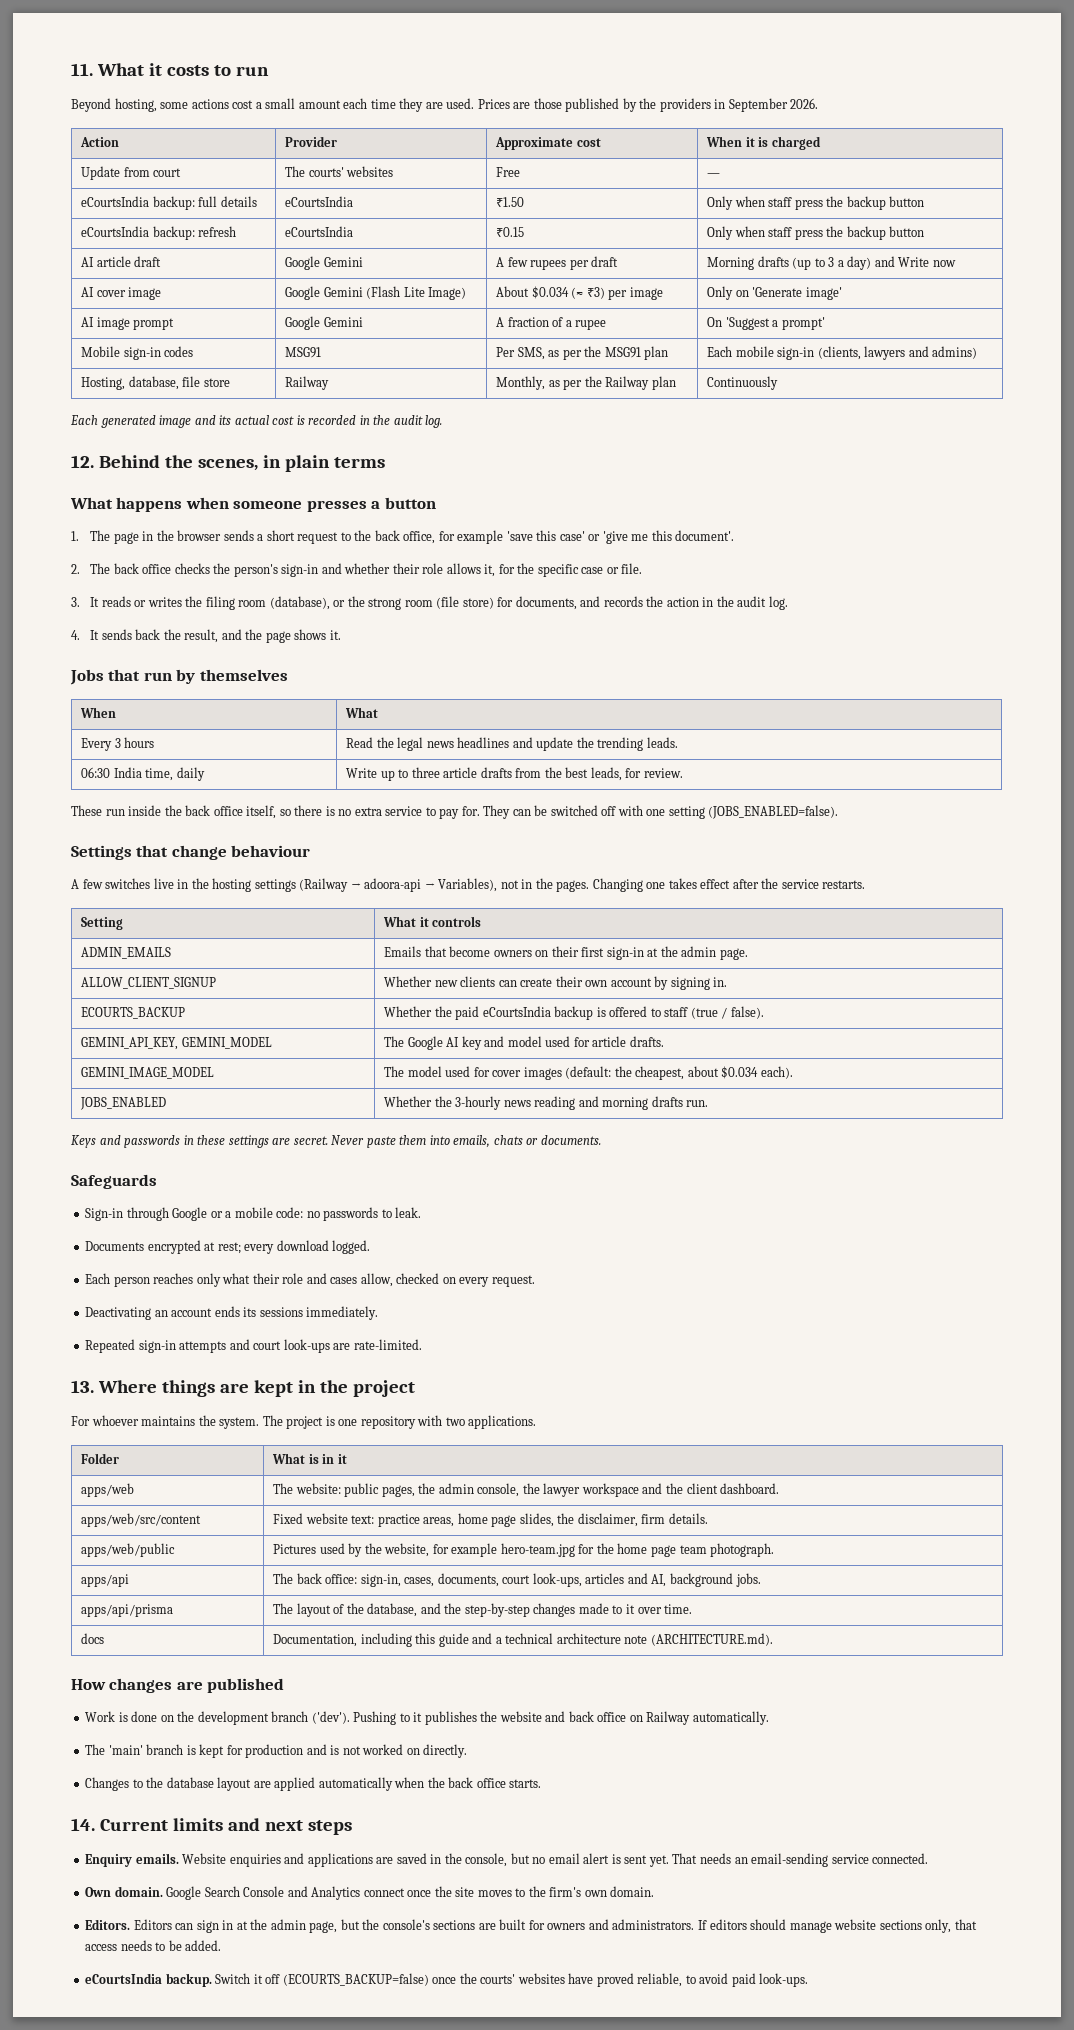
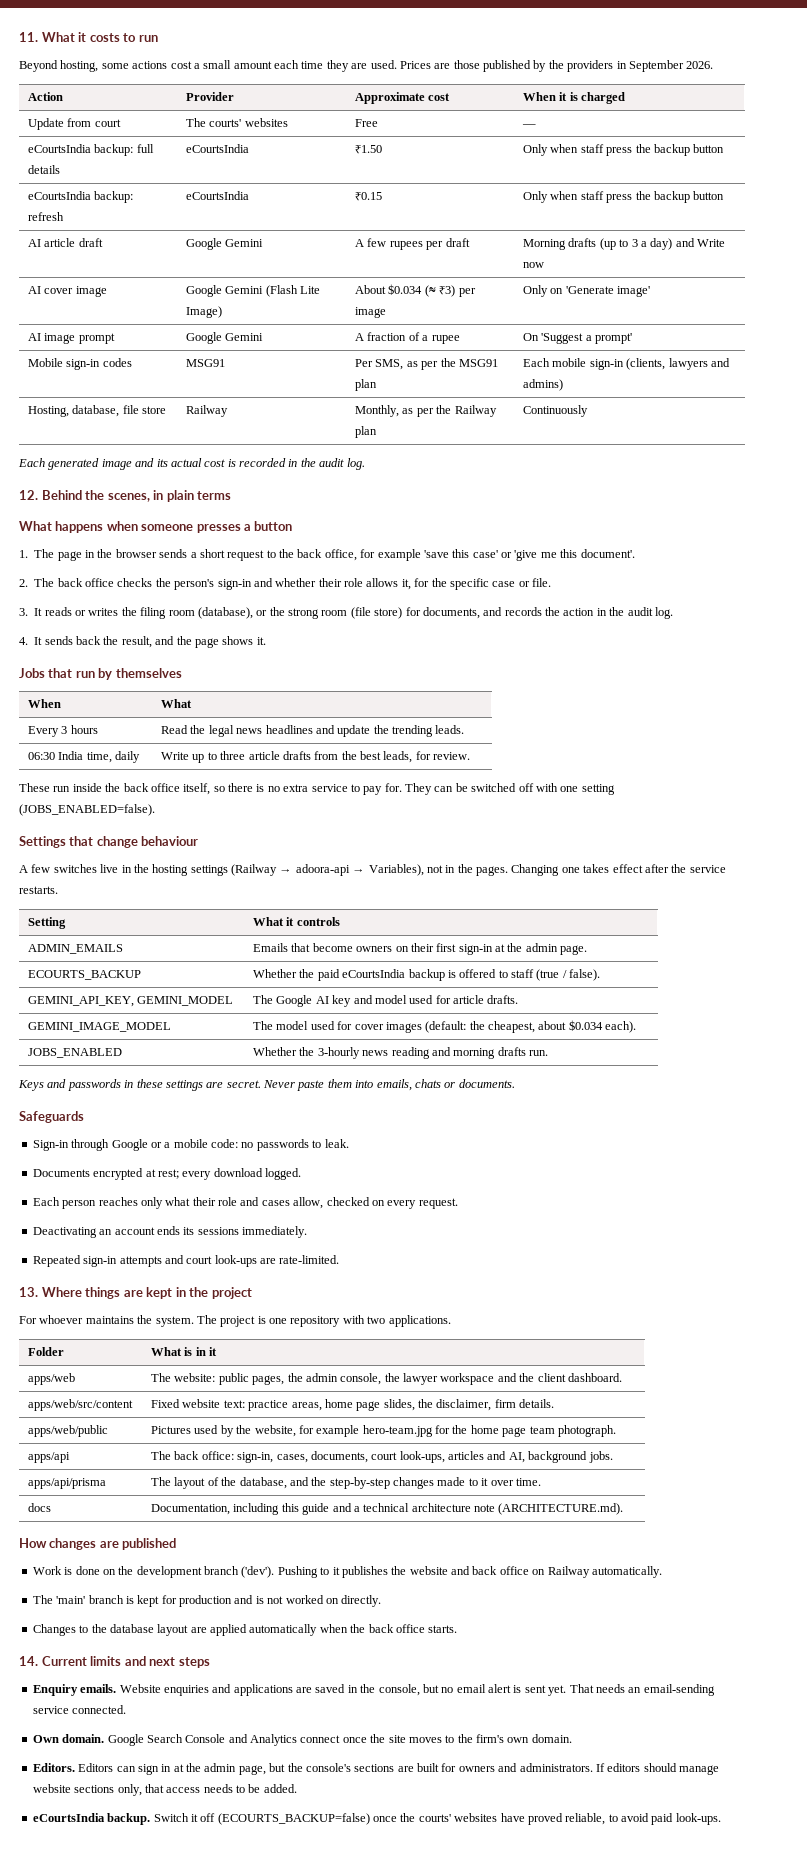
- ALLOW_CLIENT_SIGNUP | Whether new clients can create their own account by signing in.

